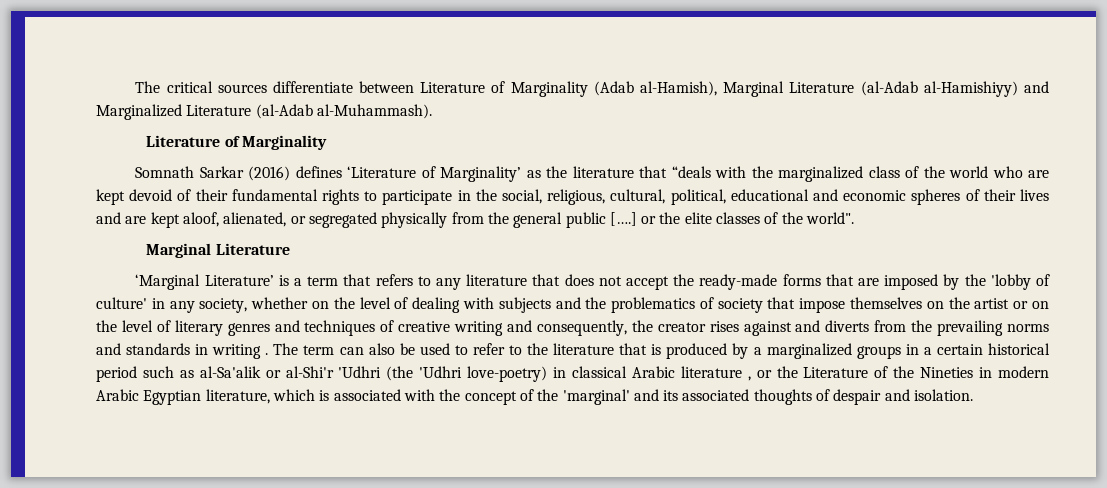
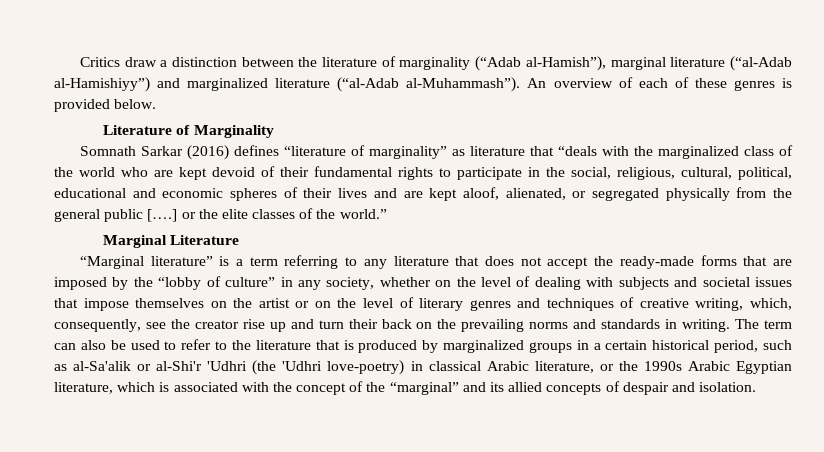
- The critical sources differentiate between Literature of Marginality (Adab al-Hamish), Marginal Literature (al-Adab al-Hamishiyy) and Marginalized Literature (al-Adab al-Muhammash).
+ Critics draw a distinction between the literature of marginality (“Adab al-Hamish”), marginal literature (“al-Adab al-Hamishiyy”) and marginalized literature (“al-Adab al-Muhammash”). An overview of each of these genres is provided below.
- Somnath Sarkar (2016) defines ‘Literature of Marginality’ as the literature that “deals with the marginalized class of the world who are kept devoid of their fundamental rights to participate in the social, religious, cultural, political, educational and economic spheres of their lives and are kept aloof, alienated, or segregated physically from the general public [….] or the elite classes of the world".
+ Somnath Sarkar (2016) defines “literature of marginality” as literature that “deals with the marginalized class of the world who are kept devoid of their fundamental rights to participate in the social, religious, cultural, political, educational and economic spheres of their lives and are kept aloof, alienated, or segregated physically from the general public [….] or the elite classes of the world.”
- ‘Marginal Literature’ is a term that refers to any literature that does not accept the ready-made forms that are imposed by the 'lobby of culture' in any society, whether on the level of dealing with subjects and the problematics of society that impose themselves on the artist or on the level of literary genres and techniques of creative writing and consequently, the creator rises against and diverts from the prevailing norms and standards in writing .
+ “Marginal literature” is a term referring to any literature that does not accept the ready-made forms that are imposed by the “lobby of culture” in any society, whether on the level of dealing with subjects and societal issues that impose themselves on the artist or on the level of literary genres and techniques of creative writing, which, consequently, see the creator rise up and turn their back on the prevailing norms and standards in writing.
- The term can also be used to refer to the literature that is produced by a marginalized groups in a certain historical period such as al-Sa'alik or al-Shi'r 'Udhri (the 'Udhri love-poetry) in classical Arabic literature , or the Literature of the Nineties in modern Arabic Egyptian literature, which is associated with the concept of the 'marginal' and its associated thoughts of despair and isolation.
+ The term can also be used to refer to the literature that is produced by marginalized groups in a certain historical period, such as al-Sa'alik or al-Shi'r 'Udhri (the 'Udhri love-poetry) in classical Arabic literature, or the 1990s Arabic Egyptian literature, which is associated with the concept of the “marginal” and its allied concepts of despair and isolation.

